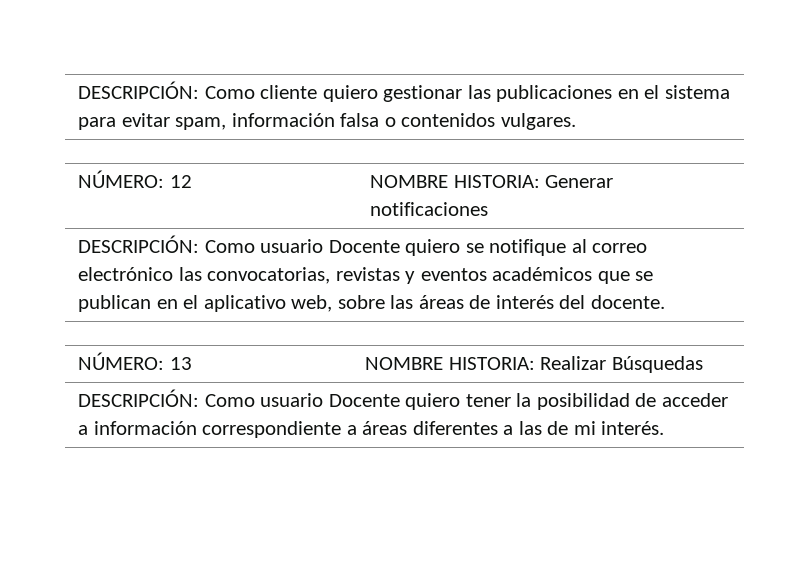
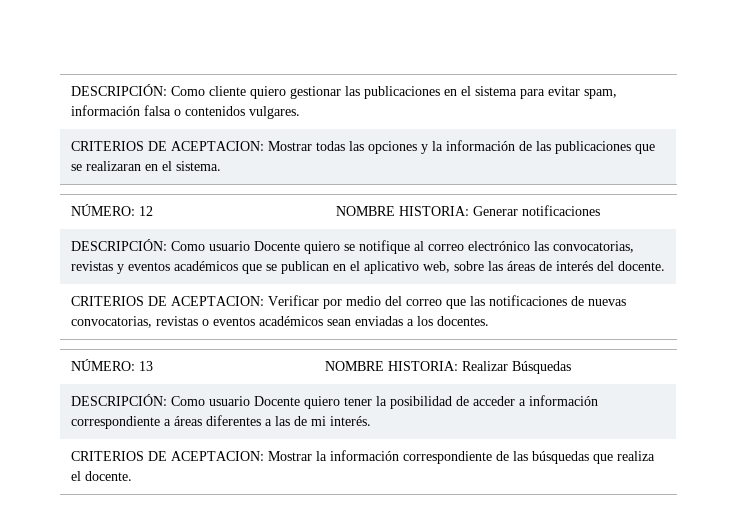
+ CRITERIOS DE ACEPTACION: Mostrar todas las opciones y la información de las publicaciones que se realizaran en el sistema.
+ CRITERIOS DE ACEPTACION: Verificar por medio del correo que las notificaciones de nuevas convocatorias, revistas o eventos académicos sean enviadas a los docentes.
+ CRITERIOS DE ACEPTACION: Mostrar la información correspondiente de las búsquedas que realiza el docente.

